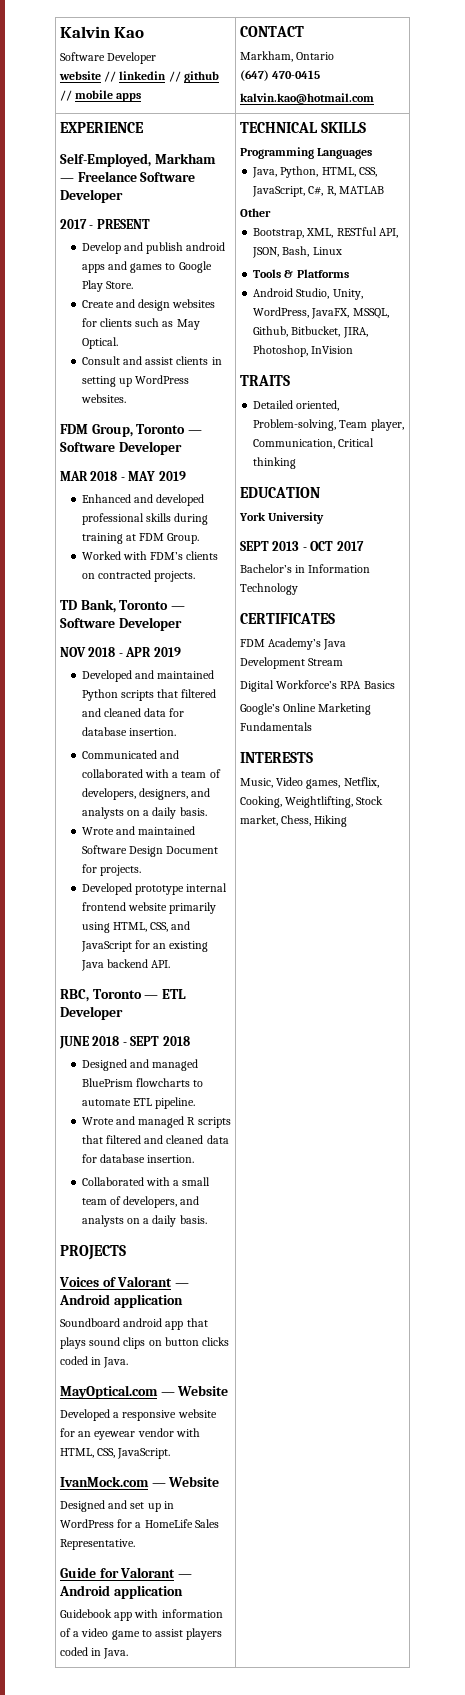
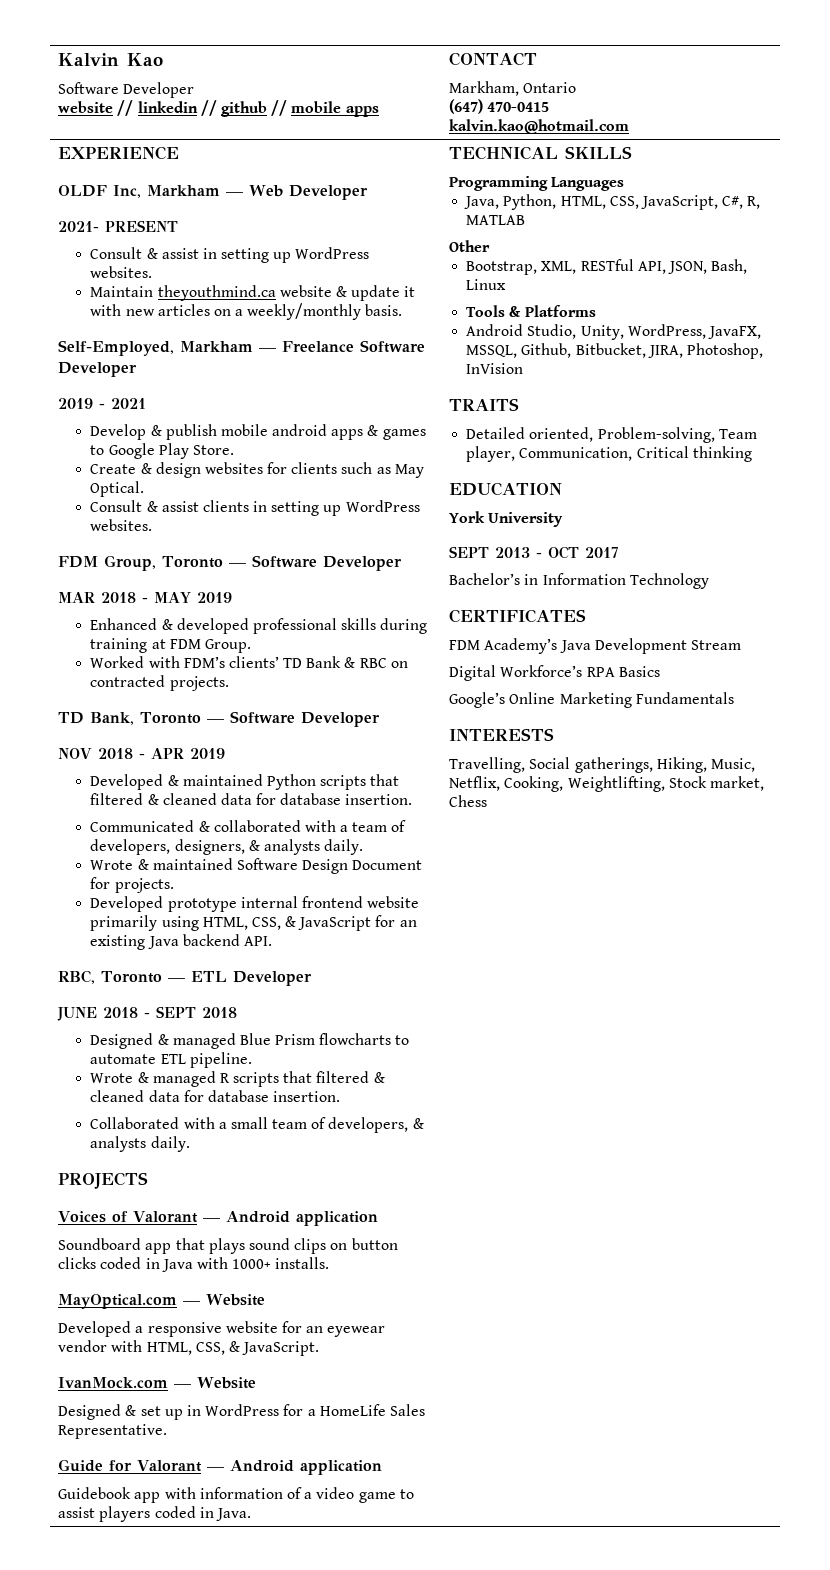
+ OLDF Inc, Markham — Web Developer
+ 2021- PRESENT
+ Consult & assist in setting up WordPress websites.
+ Maintain theyouthmind.ca website & update it with new articles on a weekly/monthly basis.
- 2017 - PRESENT
- Develop and publish android apps and games to Google Play Store.
+ 2019 - 2021
+ Develop & publish mobile android apps & games to Google Play Store.
- Create and design websites for clients such as May Optical.
+ Create & design websites for clients such as May Optical.
- Consult and assist clients in setting up WordPress websites.
+ Consult & assist clients in setting up WordPress websites.
- Enhanced and developed professional skills during training at FDM Group.
+ Enhanced & developed professional skills during training at FDM Group.
- Worked with FDM’s clients on contracted projects.
+ Worked with FDM’s clients’ TD Bank & RBC on contracted projects.
- Developed and maintained Python scripts that filtered and cleaned data for database insertion.
+ Developed & maintained Python scripts that filtered & cleaned data for database insertion.
- Communicated and collaborated with a team of developers, designers, and analysts on a daily basis.
- Wrote and maintained Software Design Document for projects.
+ Communicated & collaborated with a team of developers, designers, & analysts daily.
+ Wrote & maintained Software Design Document for projects.
- Developed prototype internal frontend website primarily using HTML, CSS, and JavaScript for an existing Java backend API.
+ Developed prototype internal frontend website primarily using HTML, CSS, & JavaScript for an existing Java backend API.
- Designed and managed BluePrism flowcharts to automate ETL pipeline.
+ Designed & managed Blue Prism flowcharts to automate ETL pipeline.
- Wrote and managed R scripts that filtered and cleaned data for database insertion.
+ Wrote & managed R scripts that filtered & cleaned data for database insertion.
- Collaborated with a small team of developers, and analysts on a daily basis.
+ Collaborated with a small team of developers, & analysts daily.
- Soundboard android app that plays sound clips on button clicks coded in Java.
+ Soundboard app that plays sound clips on button clicks coded in Java with 1000+ installs.
- Developed a responsive website for an eyewear vendor with HTML, CSS, JavaScript.
+ Developed a responsive website for an eyewear vendor with HTML, CSS, & JavaScript.
- Designed and set up in WordPress for a HomeLife Sales Representative.
+ Designed & set up in WordPress for a HomeLife Sales Representative.
- Music, Video games, Netflix, Cooking, Weightlifting, Stock market, Chess, Hiking
+ Travelling, Social gatherings, Hiking, Music, Netflix, Cooking, Weightlifting, Stock market, Chess

